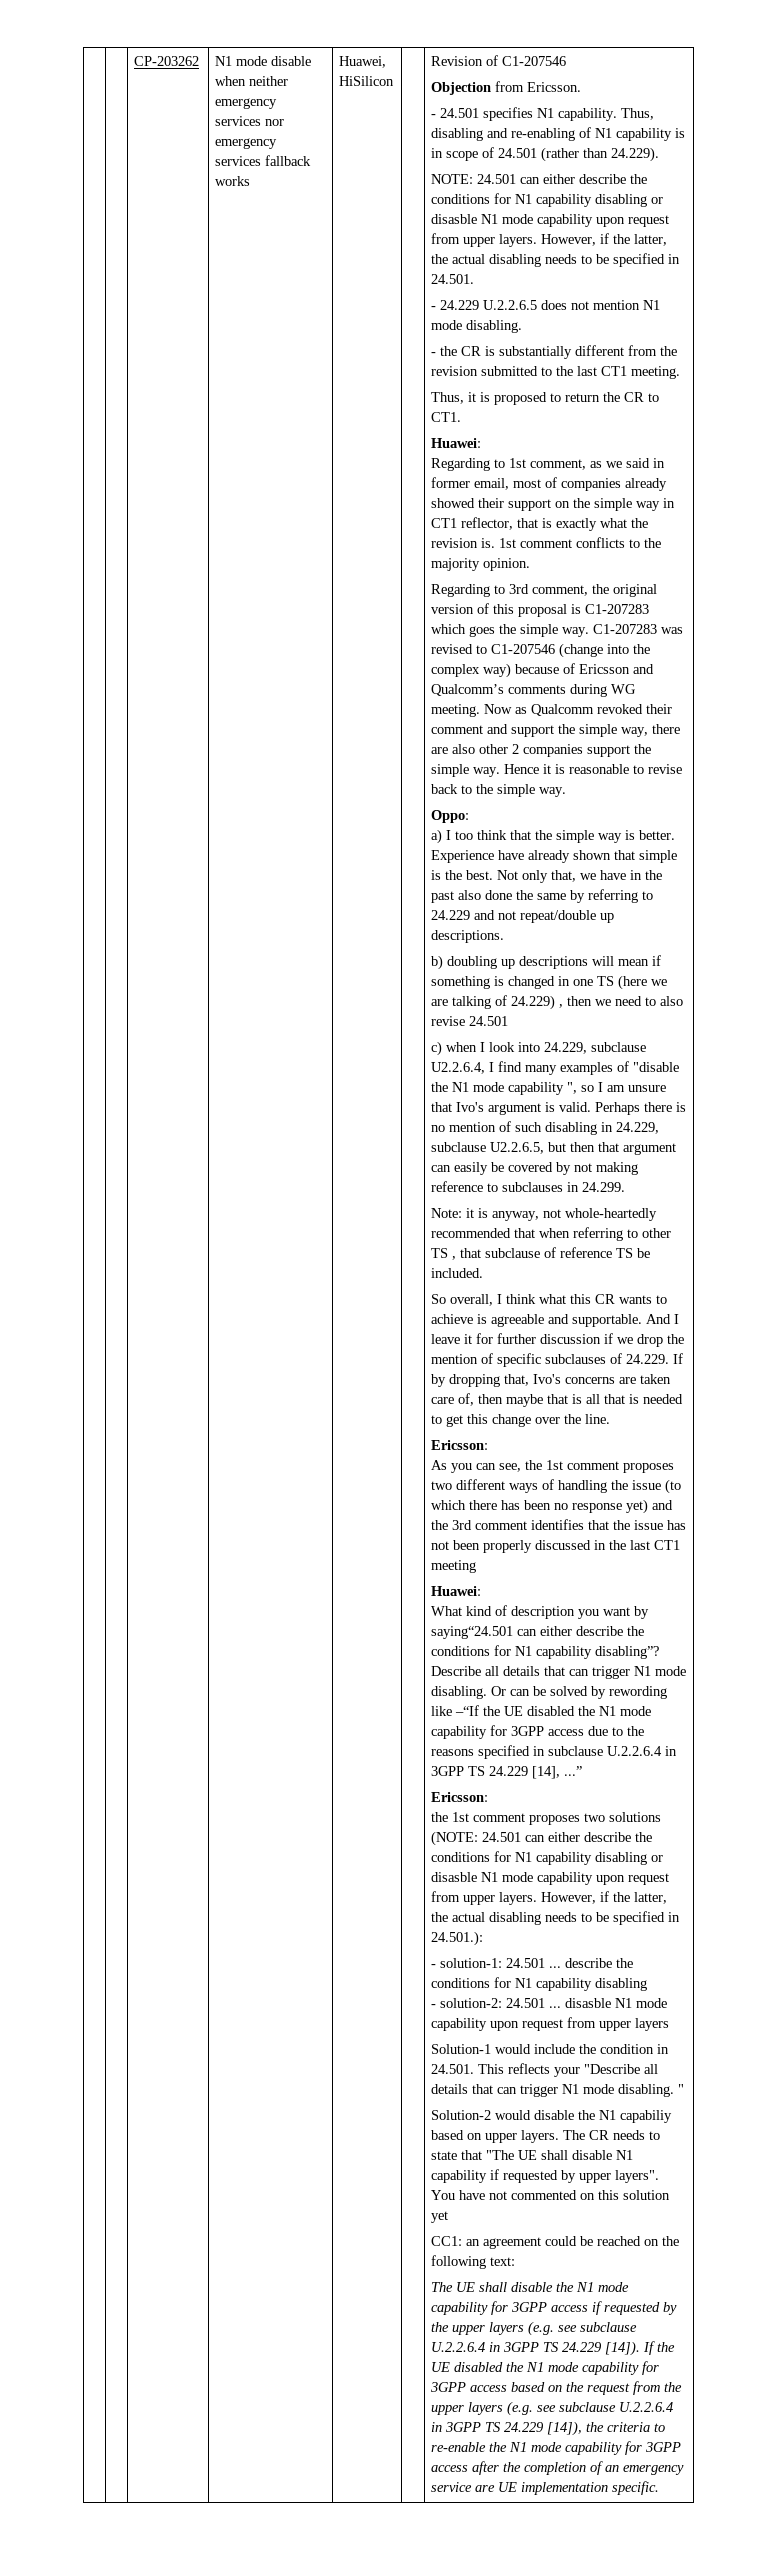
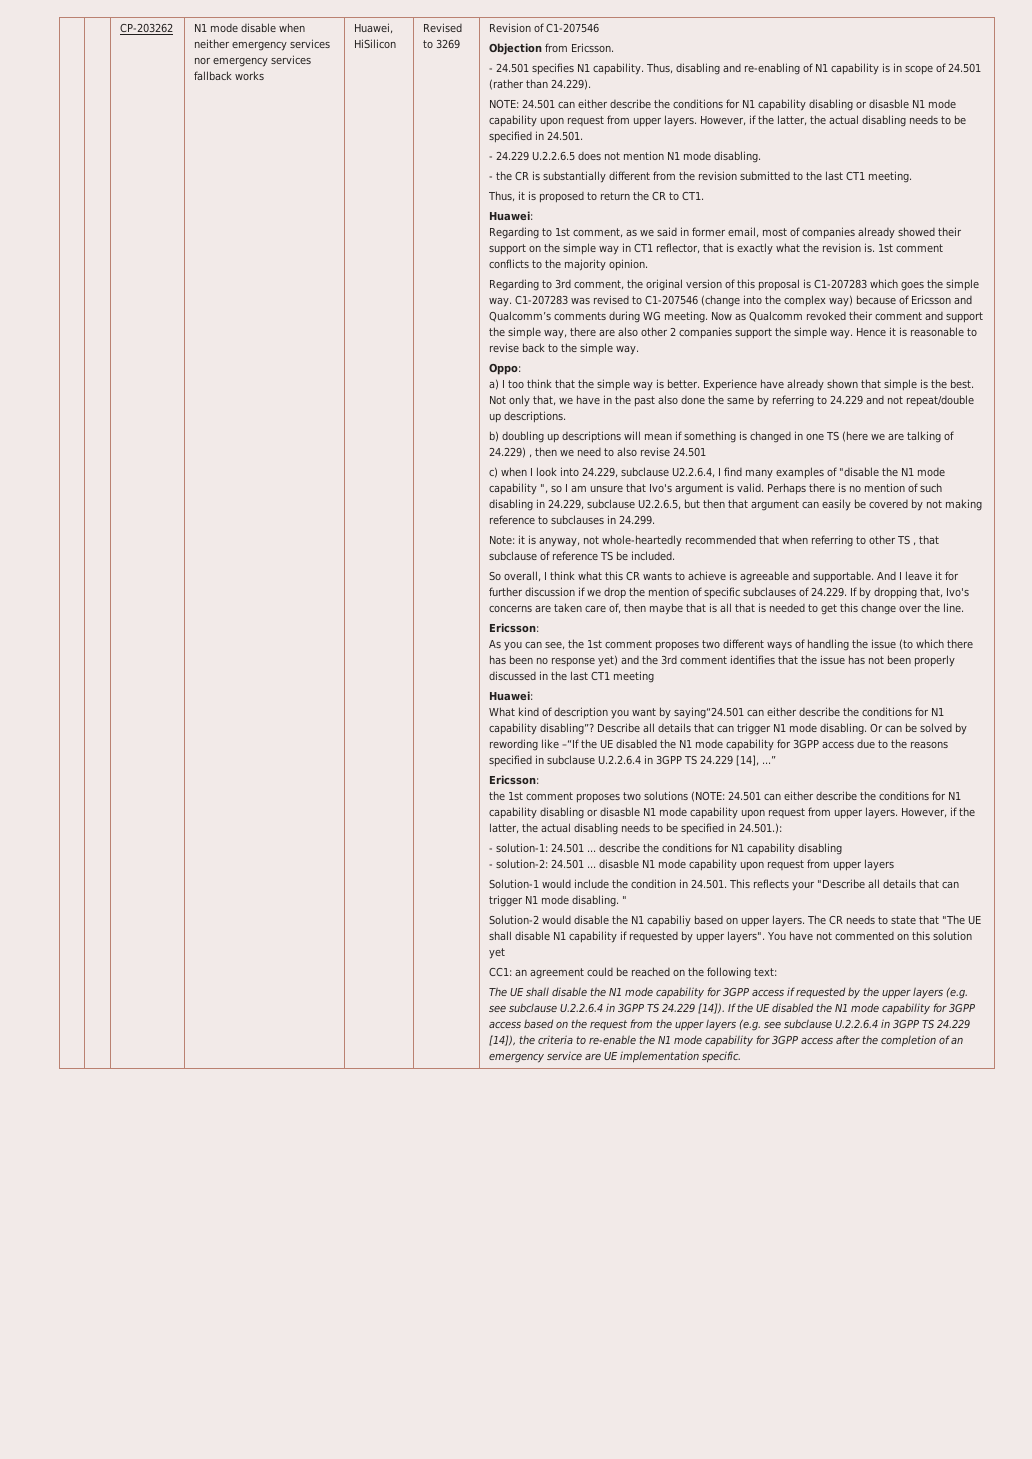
+ Revised to 3269

